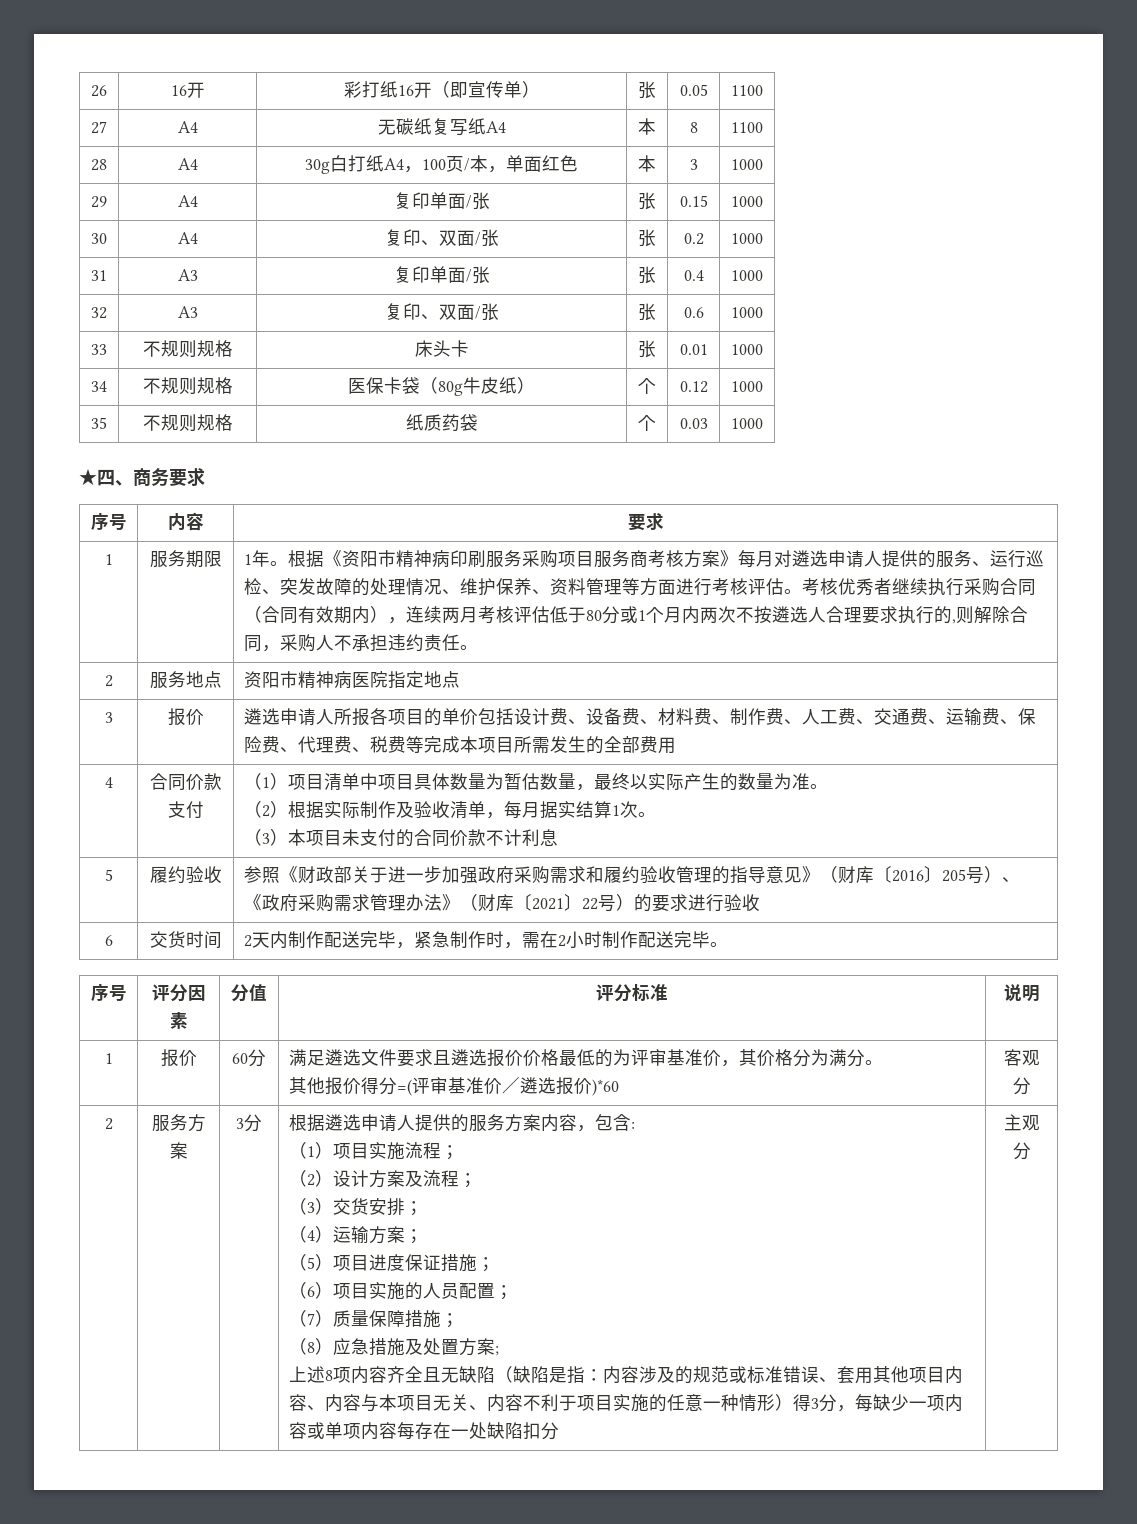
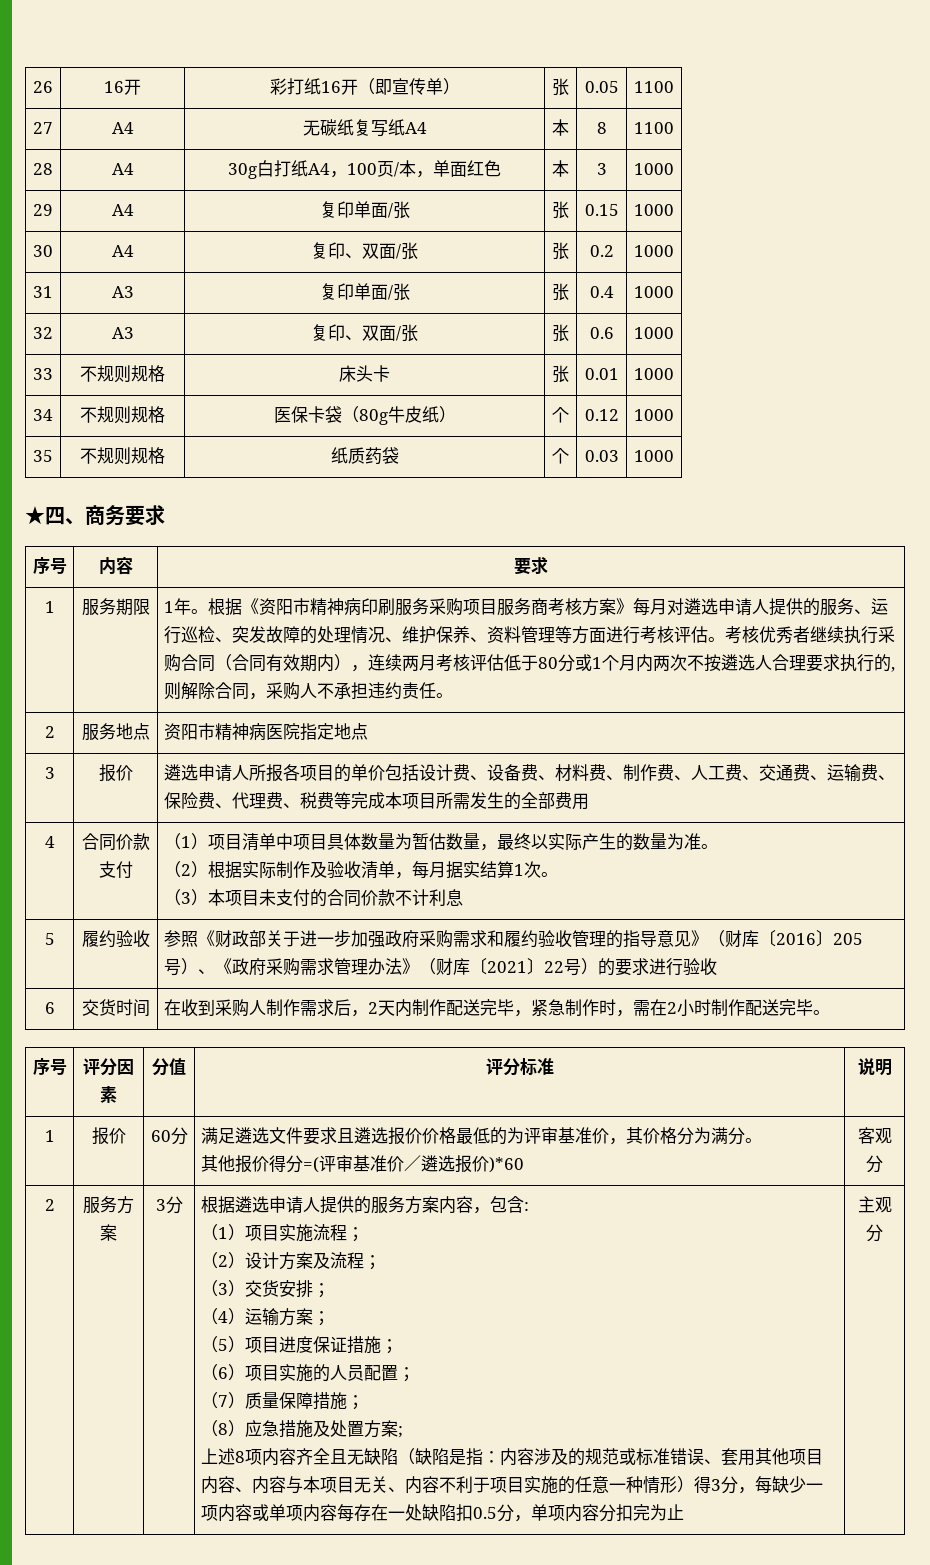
- 6 | 交货时间 | 2天内制作配送完毕，紧急制作时，需在2小时制作配送完毕。
+ 6 | 交货时间 | 在收到采购人制作需求后，2天内制作配送完毕，紧急制作时，需在2小时制作配送完毕。
- 上述8项内容齐全且无缺陷（缺陷是指：内容涉及的规范或标准错误、套用其他项目内容、内容与本项目无关、内容不利于项目实施的任意一种情形）得3分，每缺少一项内容或单项内容每存在一处缺陷扣分
+ 上述8项内容齐全且无缺陷（缺陷是指：内容涉及的规范或标准错误、套用其他项目内容、内容与本项目无关、内容不利于项目实施的任意一种情形）得3分，每缺少一项内容或单项内容每存在一处缺陷扣0.5分，单项内容分扣完为止

